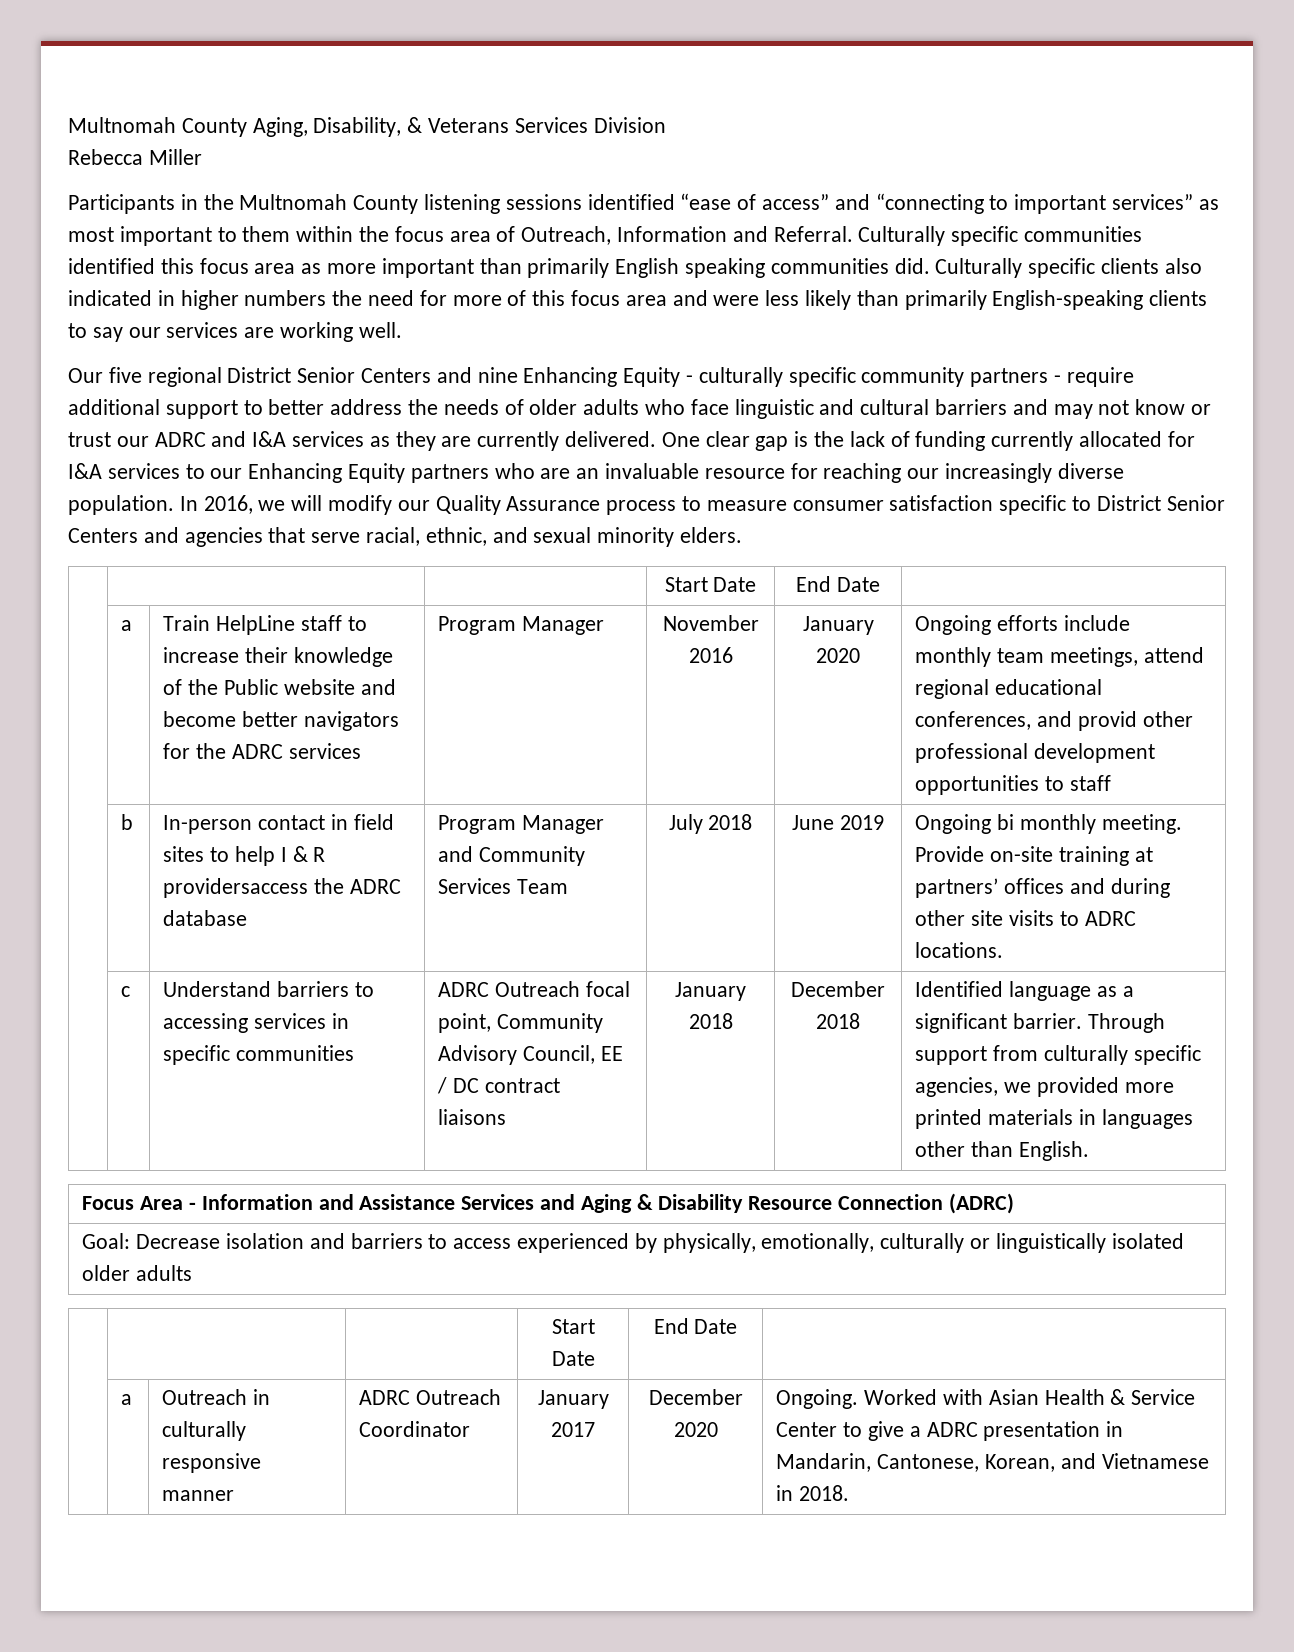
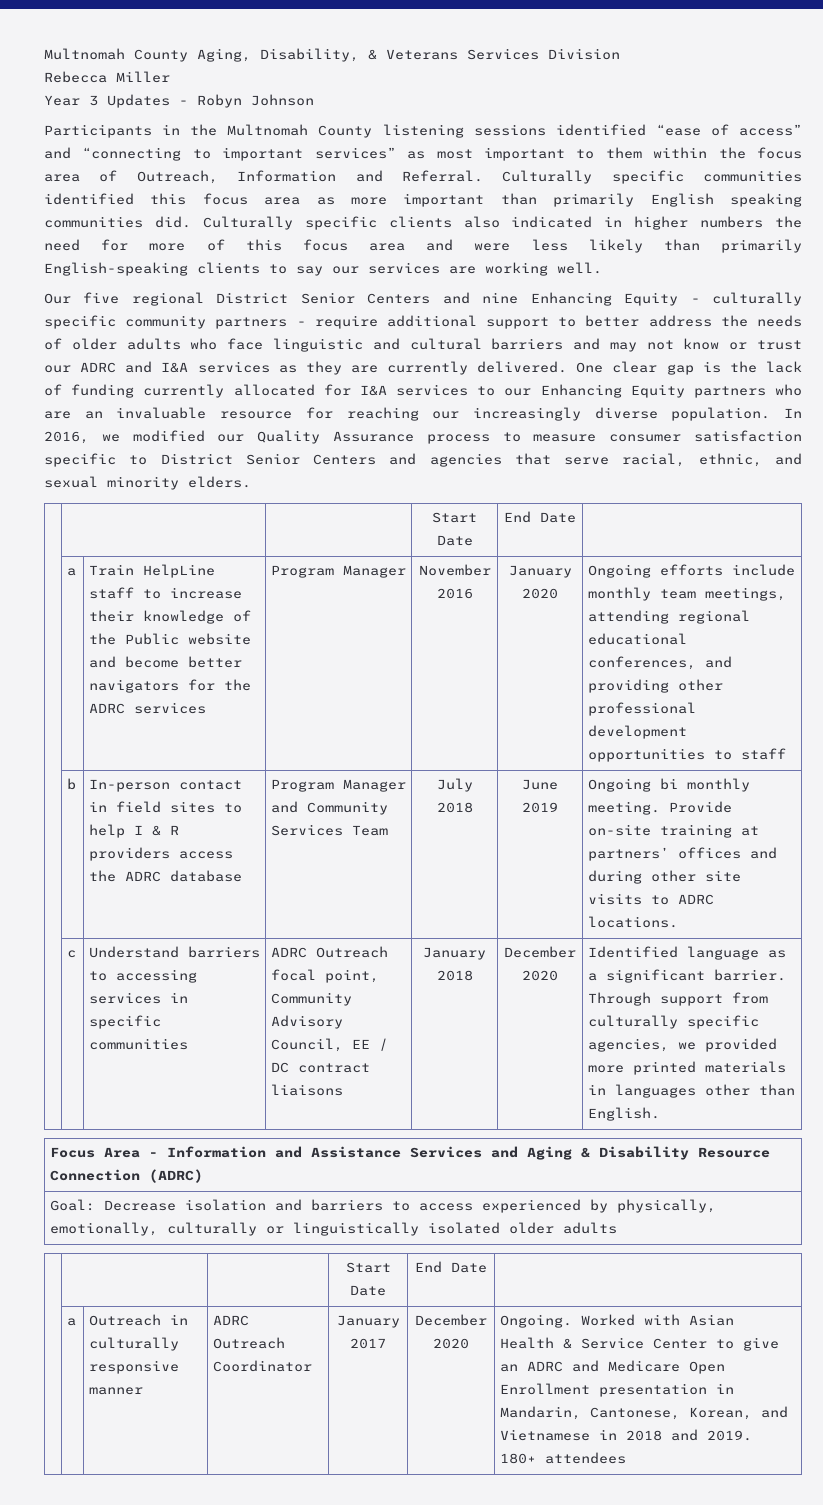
+ Year 3 Updates - Robyn Johnson
- In 2016, we will modify our Quality Assurance process to measure consumer satisfaction specific to District Senior Centers and agencies that serve racial, ethnic, and sexual minority elders.
+ In 2016, we modified our Quality Assurance process to measure consumer satisfaction specific to District Senior Centers and agencies that serve racial, ethnic, and sexual minority elders.
- Ongoing efforts include monthly team meetings, attend regional educational conferences, and provid other professional development opportunities to staff
+ Ongoing efforts include monthly team meetings, attending regional educational conferences, and providing other professional development opportunities to staff
- In-person contact in field sites to help I & R providersaccess the ADRC database
+ In-person contact in field sites to help I & R providers access the ADRC database
- January 2018 | December 2018
+ January 2018 | December 2020
- Worked with Asian Health & Service Center to give a ADRC presentation in Mandarin, Cantonese, Korean, and Vietnamese in 2018.
+ Worked with Asian Health & Service Center to give an ADRC and Medicare Open Enrollment presentation in Mandarin, Cantonese, Korean, and Vietnamese in 2018 and 2019. 180+ attendees

